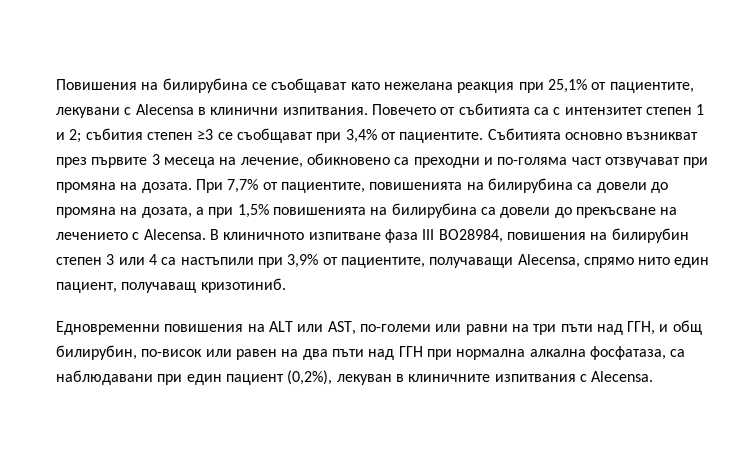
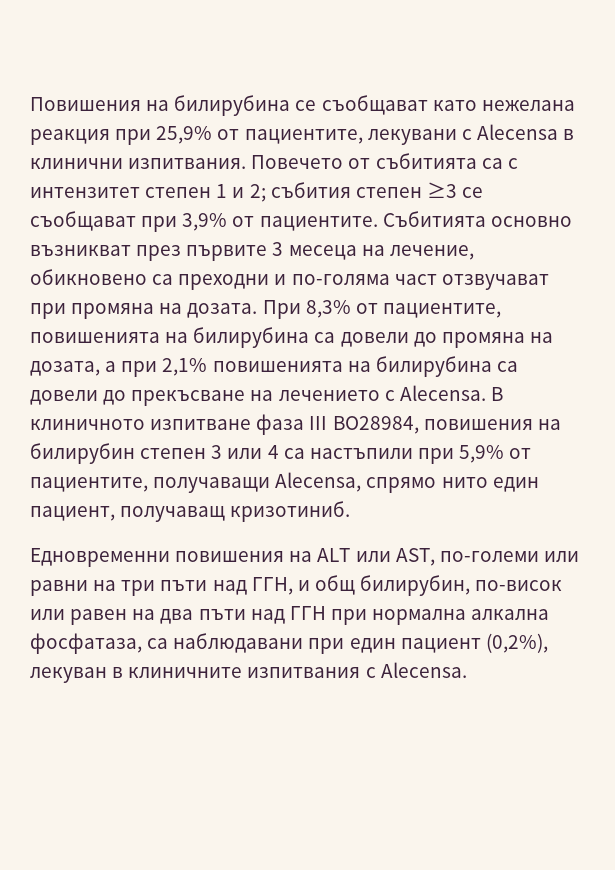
- Повишения на билирубина се съобщават като нежелана реакция при 25,1% от пациентите, лекувани с Alecensa в клинични изпитвания.
+ Повишения на билирубина се съобщават като нежелана реакция при 25,9% от пациентите, лекувани с Alecensa в клинични изпитвания.
- Повечето от събитията са с интензитет степен 1 и 2; събития степен ≥3 се съобщават при 3,4% от пациентите.
+ Повечето от събитията са с интензитет степен 1 и 2; събития степен ≥3 се съобщават при 3,9% от пациентите.
- При 7,7% от пациентите, повишенията на билирубина са довели до промяна на дозата, а при 1,5% повишенията на билирубина са довели до прекъсване на лечението с Alecensa.
+ При 8,3% от пациентите, повишенията на билирубина са довели до промяна на дозата, а при 2,1% повишенията на билирубина са довели до прекъсване на лечението с Alecensa.
- В клиничното изпитване фаза III BO28984, повишения на билирубин степен 3 или 4 са настъпили при 3,9% от пациентите, получаващи Alecensa, спрямо нито един пациент, получаващ кризотиниб.
+ В клиничното изпитване фаза III BO28984, повишения на билирубин степен 3 или 4 са настъпили при 5,9% от пациентите, получаващи Alecensa, спрямо нито един пациент, получаващ кризотиниб.

